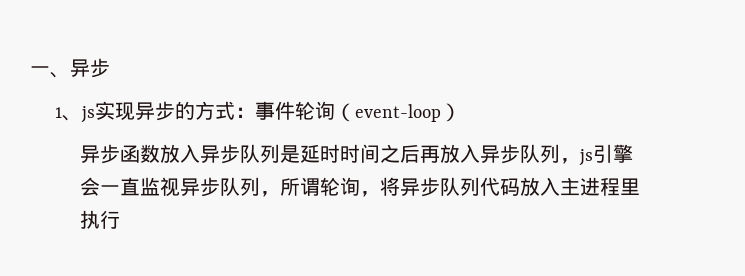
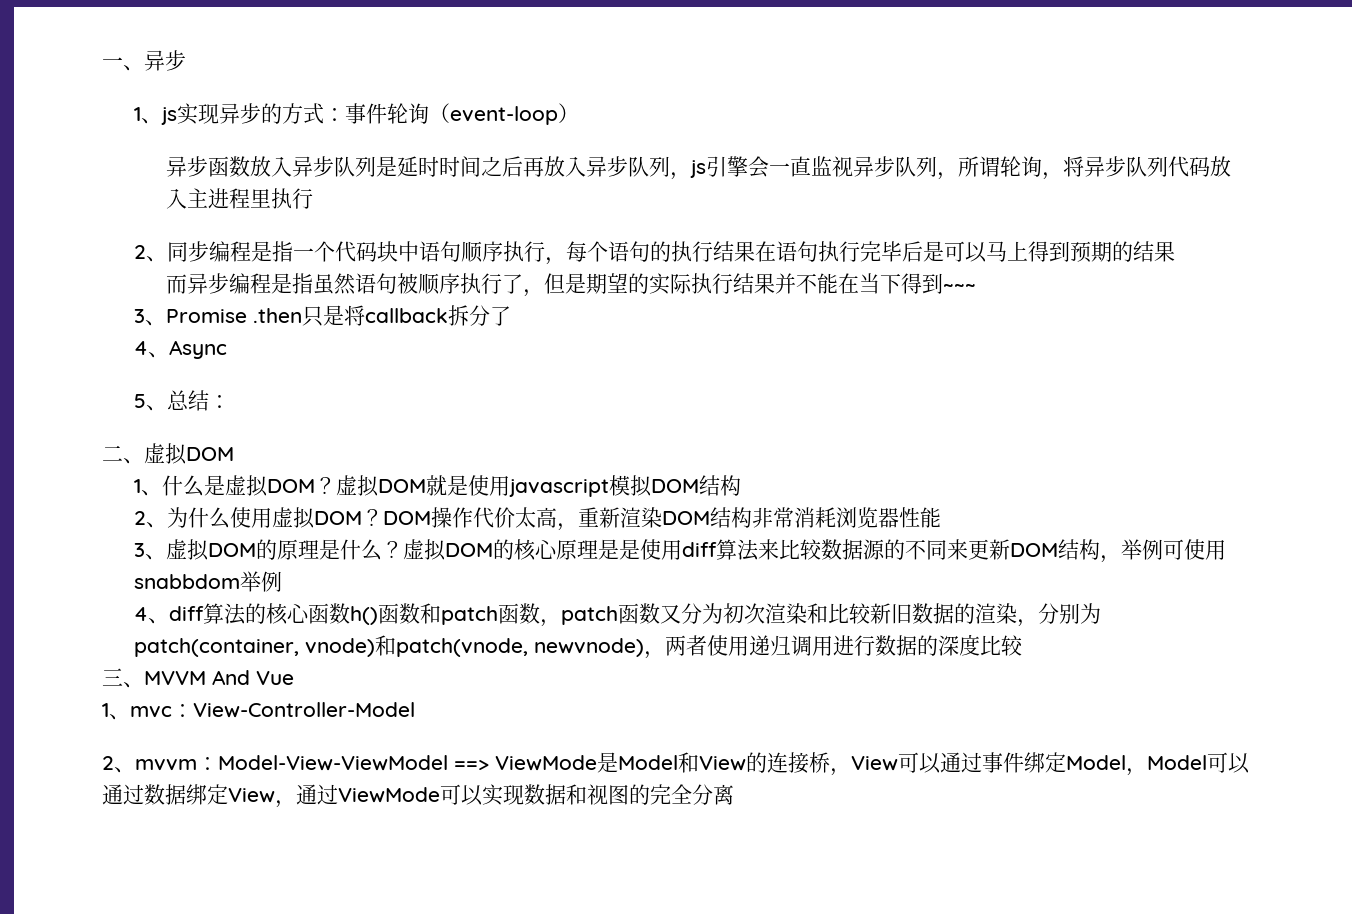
+ 2、同步编程是指一个代码块中语句顺序执行，每个语句的执行结果在语句执行完毕后是可以马上得到预期的结果
+ 而异步编程是指虽然语句被顺序执行了，但是期望的实际执行结果并不能在当下得到~~~
+ 3、Promise .then只是将callback拆分了
+ 4、Async
+ 5、总结：
+ 二、虚拟DOM
+ 1、什么是虚拟DOM？虚拟DOM就是使用javascript模拟DOM结构
+ 2、为什么使用虚拟DOM？DOM操作代价太高，重新渲染DOM结构非常消耗浏览器性能
+ 3、虚拟DOM的原理是什么？虚拟DOM的核心原理是是使用diff算法来比较数据源的不同来更新DOM结构，举例可使用snabbdom举例
+ 4、diff算法的核心函数h()函数和patch函数，patch函数又分为初次渲染和比较新旧数据的渲染，分别为patch(container, vnode)和patch(vnode, newvnode)，两者使用递归调用进行数据的深度比较
+ 三、MVVM And Vue
+ 1、mvc：View-Controller-Model
+ 2、mvvm：Model-View-ViewModel ==> ViewMode是Model和View的连接桥，View可以通过事件绑定Model，Model可以通过数据绑定View，通过ViewMode可以实现数据和视图的完全分离

